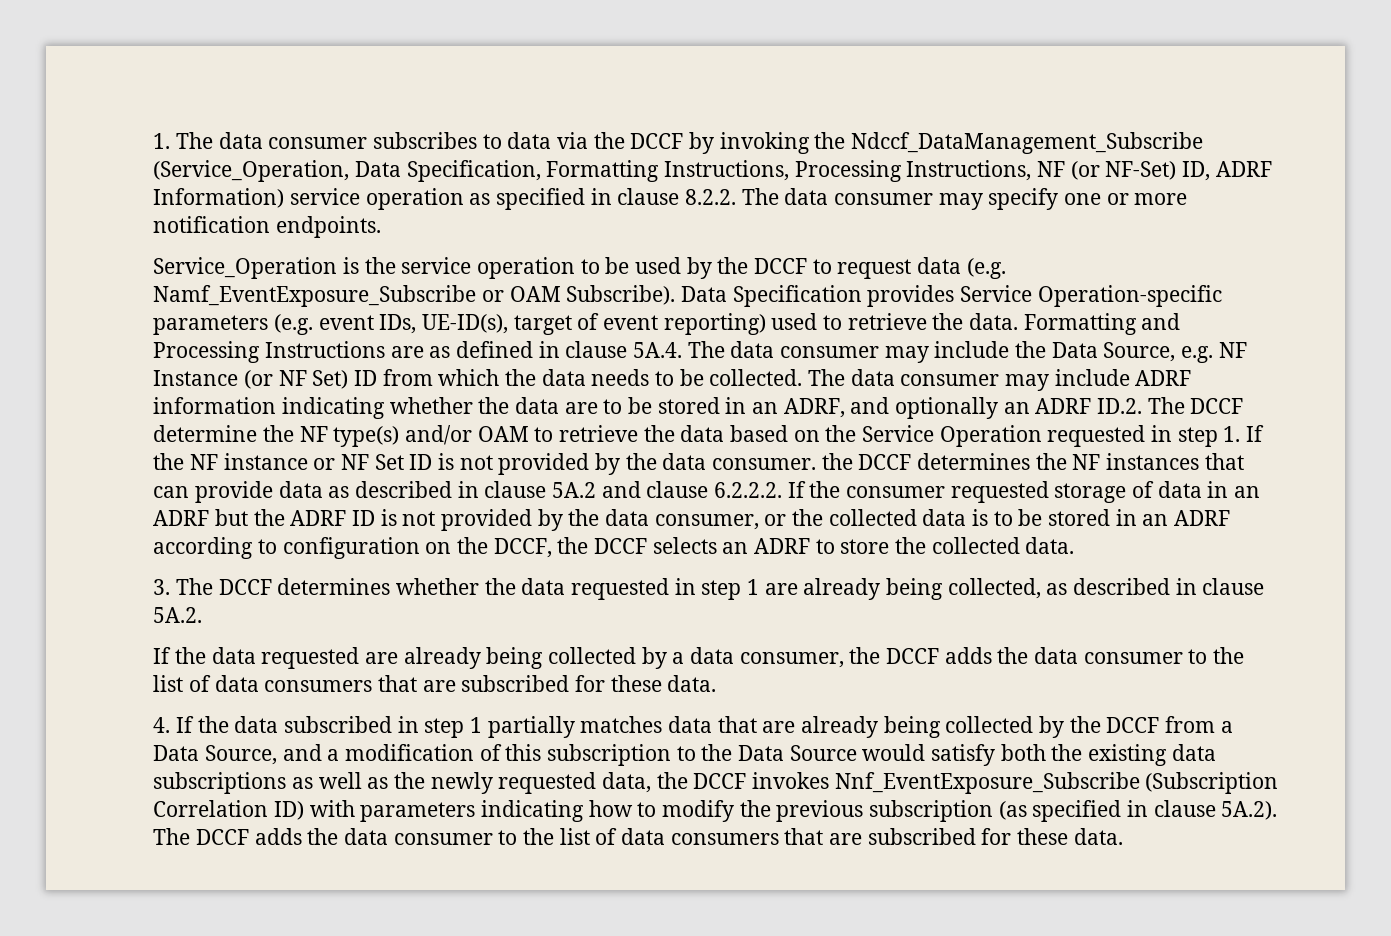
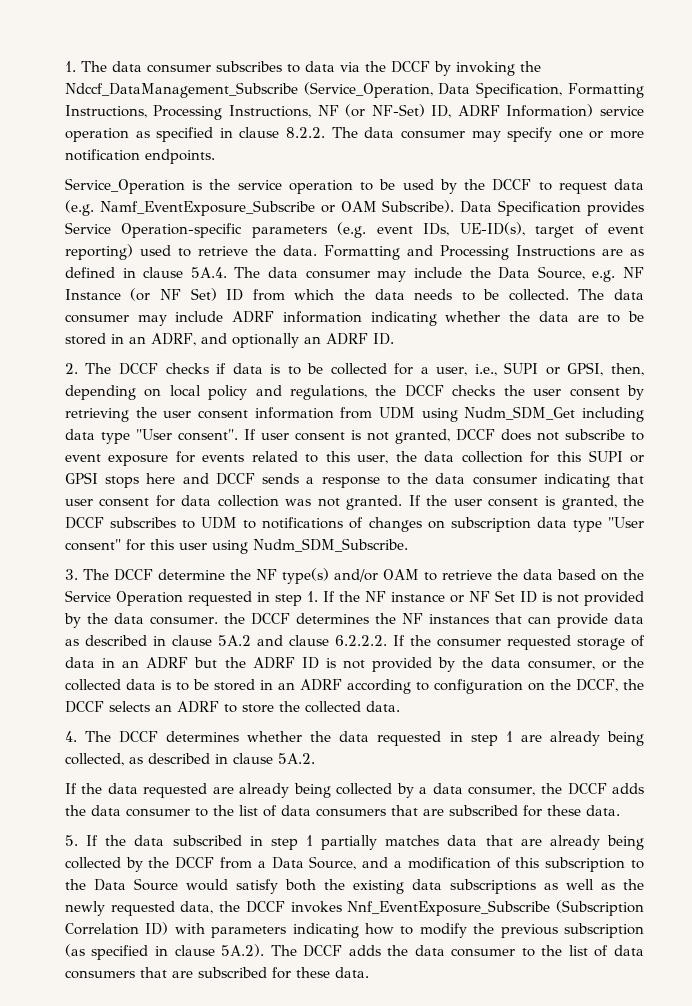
- The data consumer may include ADRF information indicating whether the data are to be stored in an ADRF, and optionally an ADRF ID.2. The DCCF determine the NF type(s) and/or OAM to retrieve the data based on the Service Operation requested in step 1. If the NF instance or NF Set ID is not provided by the data consumer. the DCCF determines the NF instances that can provide data as described in clause 5A.2 and clause 6.2.2.2. If the consumer requested storage of data in an ADRF but the ADRF ID is not provided by the data consumer, or the collected data is to be stored in an ADRF according to configuration on the DCCF, the DCCF selects an ADRF to store the collected data.
+ The data consumer may include ADRF information indicating whether the data are to be stored in an ADRF, and optionally an ADRF ID.
+ 2. The DCCF checks if data is to be collected for a user, i.e., SUPI or GPSI, then, depending on local policy and regulations, the DCCF checks the user consent by retrieving the user consent information from UDM using Nudm_SDM_Get including data type "User consent". If user consent is not granted, DCCF does not subscribe to event exposure for events related to this user, the data collection for this SUPI or GPSI stops here and DCCF sends a response to the data consumer indicating that user consent for data collection was not granted. If the user consent is granted, the DCCF subscribes to UDM to notifications of changes on subscription data type "User consent" for this user using Nudm_SDM_Subscribe.
+ 3. The DCCF determine the NF type(s) and/or OAM to retrieve the data based on the Service Operation requested in step 1. If the NF instance or NF Set ID is not provided by the data consumer. the DCCF determines the NF instances that can provide data as described in clause 5A.2 and clause 6.2.2.2. If the consumer requested storage of data in an ADRF but the ADRF ID is not provided by the data consumer, or the collected data is to be stored in an ADRF according to configuration on the DCCF, the DCCF selects an ADRF to store the collected data.
- 3. The DCCF determines whether the data requested in step 1 are already being collected, as described in clause 5A.2.
+ 4. The DCCF determines whether the data requested in step 1 are already being collected, as described in clause 5A.2.
- 4. If the data subscribed in step 1 partially matches data that are already being collected by the DCCF from a Data Source, and a modification of this subscription to the Data Source would satisfy both the existing data subscriptions as well as the newly requested data, the DCCF invokes Nnf_EventExposure_Subscribe (Subscription Correlation ID) with parameters indicating how to modify the previous subscription (as specified in clause 5A.2). The DCCF adds the data consumer to the list of data consumers that are subscribed for these data.
+ 5. If the data subscribed in step 1 partially matches data that are already being collected by the DCCF from a Data Source, and a modification of this subscription to the Data Source would satisfy both the existing data subscriptions as well as the newly requested data, the DCCF invokes Nnf_EventExposure_Subscribe (Subscription Correlation ID) with parameters indicating how to modify the previous subscription (as specified in clause 5A.2). The DCCF adds the data consumer to the list of data consumers that are subscribed for these data.

